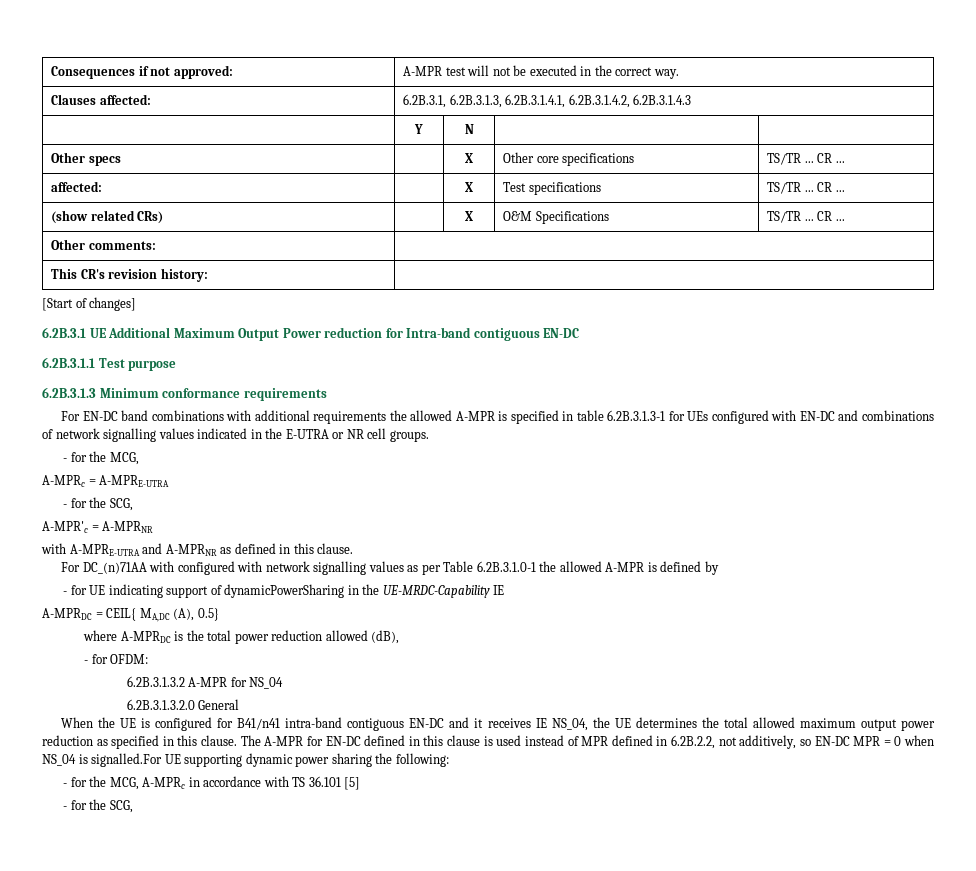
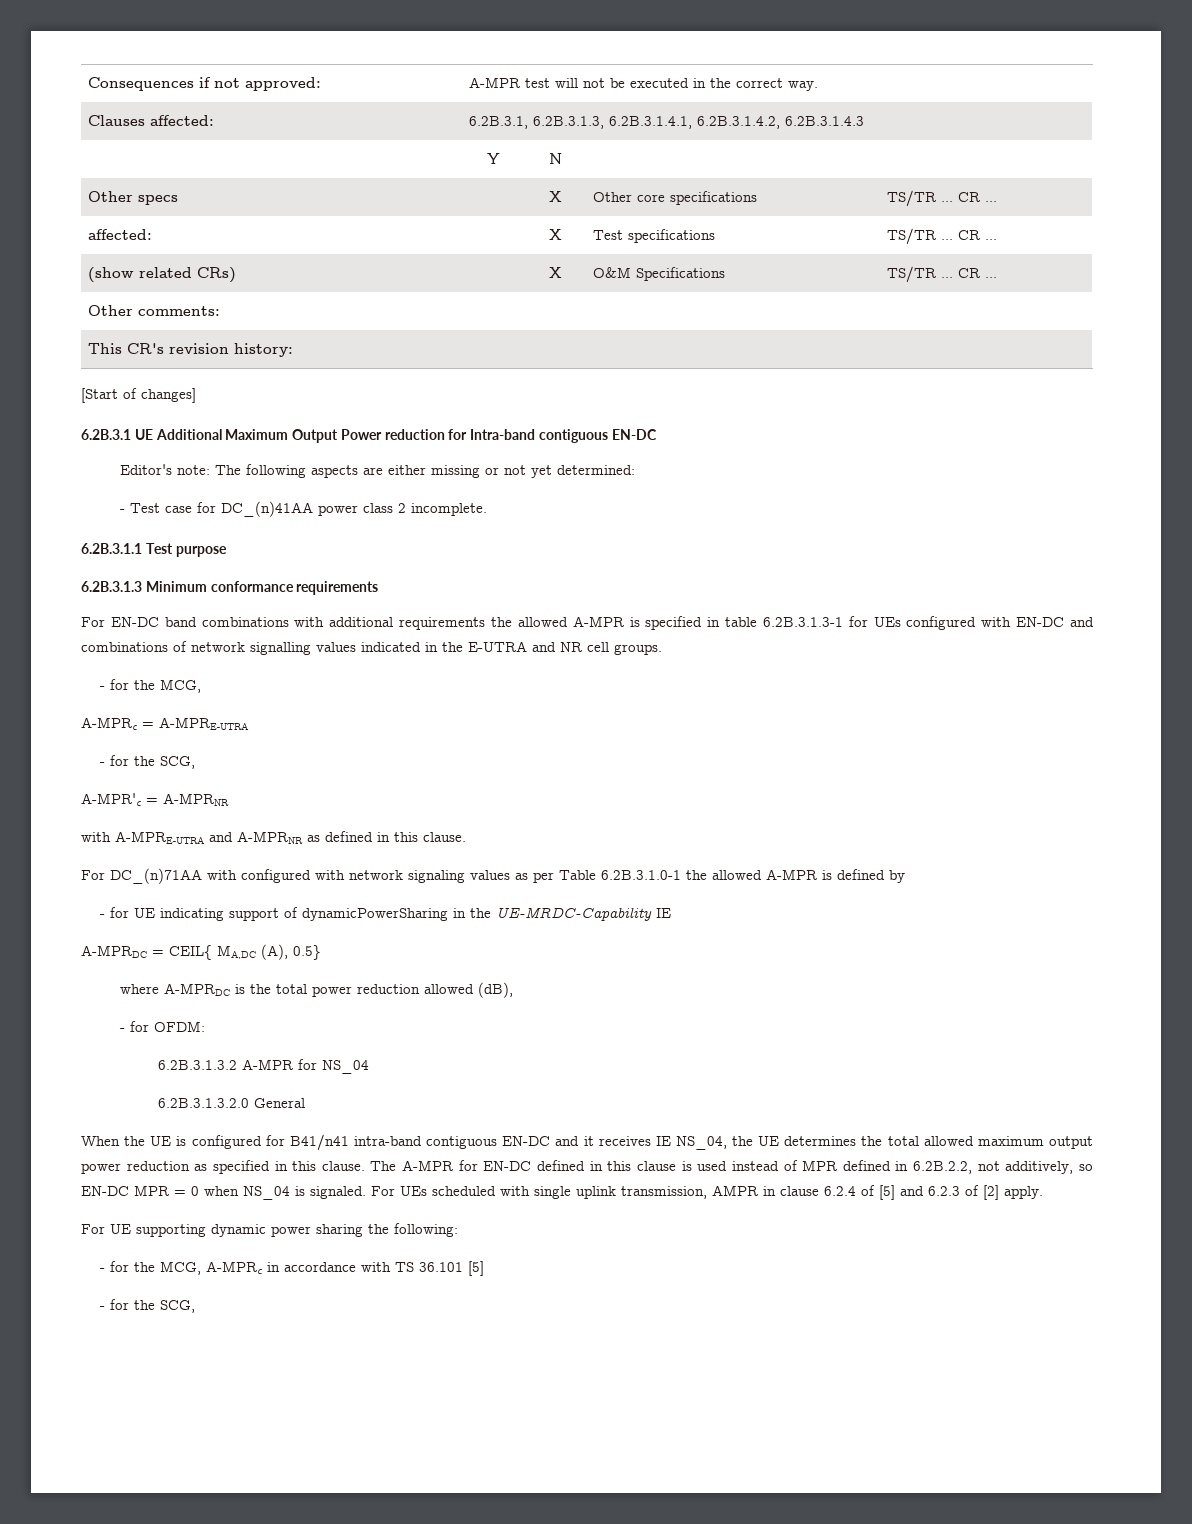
+ Editor's note: The following aspects are either missing or not yet determined:
+ - Test case for DC_(n)41AA power class 2 incomplete.
- For EN-DC band combinations with additional requirements the allowed A-MPR is specified in table 6.2B.3.1.3-1 for UEs configured with EN-DC and combinations of network signalling values indicated in the E-UTRA or NR cell groups.
+ For EN-DC band combinations with additional requirements the allowed A-MPR is specified in table 6.2B.3.1.3-1 for UEs configured with EN-DC and combinations of network signalling values indicated in the E-UTRA and NR cell groups.
- For DC_(n)71AA with configured with network signalling values as per Table 6.2B.3.1.0-1 the allowed A-MPR is defined by
+ For DC_(n)71AA with configured with network signaling values as per Table 6.2B.3.1.0-1 the allowed A-MPR is defined by
- The A-MPR for EN-DC defined in this clause is used instead of MPR defined in 6.2B.2.2, not additively, so EN-DC MPR = 0 when NS_04 is signalled.For UE supporting dynamic power sharing the following:
+ The A-MPR for EN-DC defined in this clause is used instead of MPR defined in 6.2B.2.2, not additively, so EN-DC MPR = 0 when NS_04 is signaled. For UEs scheduled with single uplink transmission, AMPR in clause 6.2.4 of [5] and 6.2.3 of [2] apply.
+ For UE supporting dynamic power sharing the following:

